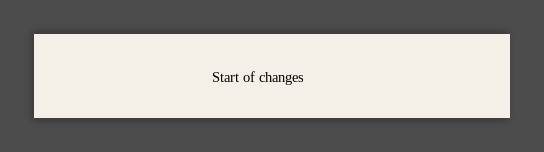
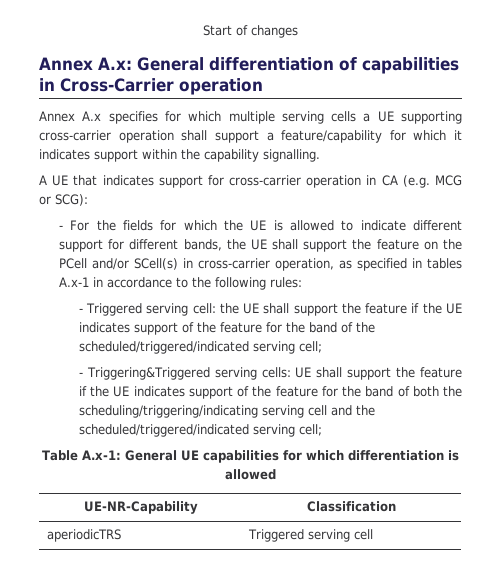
+ Annex A.x: General differentiation of capabilities in Cross-Carrier operation
+ Annex A.x specifies for which multiple serving cells a UE supporting cross-carrier operation shall support a feature/capability for which it indicates support within the capability signalling.
+ A UE that indicates support for cross-carrier operation in CA (e.g. MCG or SCG):
+ - For the fields for which the UE is allowed to indicate different support for different bands, the UE shall support the feature on the PCell and/or SCell(s) in cross-carrier operation, as specified in tables A.x-1 in accordance to the following rules:
+ - Triggered serving cell: the UE shall support the feature if the UE indicates support of the feature for the band of the scheduled/triggered/indicated serving cell;
+ - Triggering&Triggered serving cells: UE shall support the feature if the UE indicates support of the feature for the band of both the scheduling/triggering/indicating serving cell and the scheduled/triggered/indicated serving cell;
+ Table A.x-1: General UE capabilities for which differentiation is allowed
+ UE-NR-Capability | Classification
+ aperiodicTRS | Triggered serving cell

